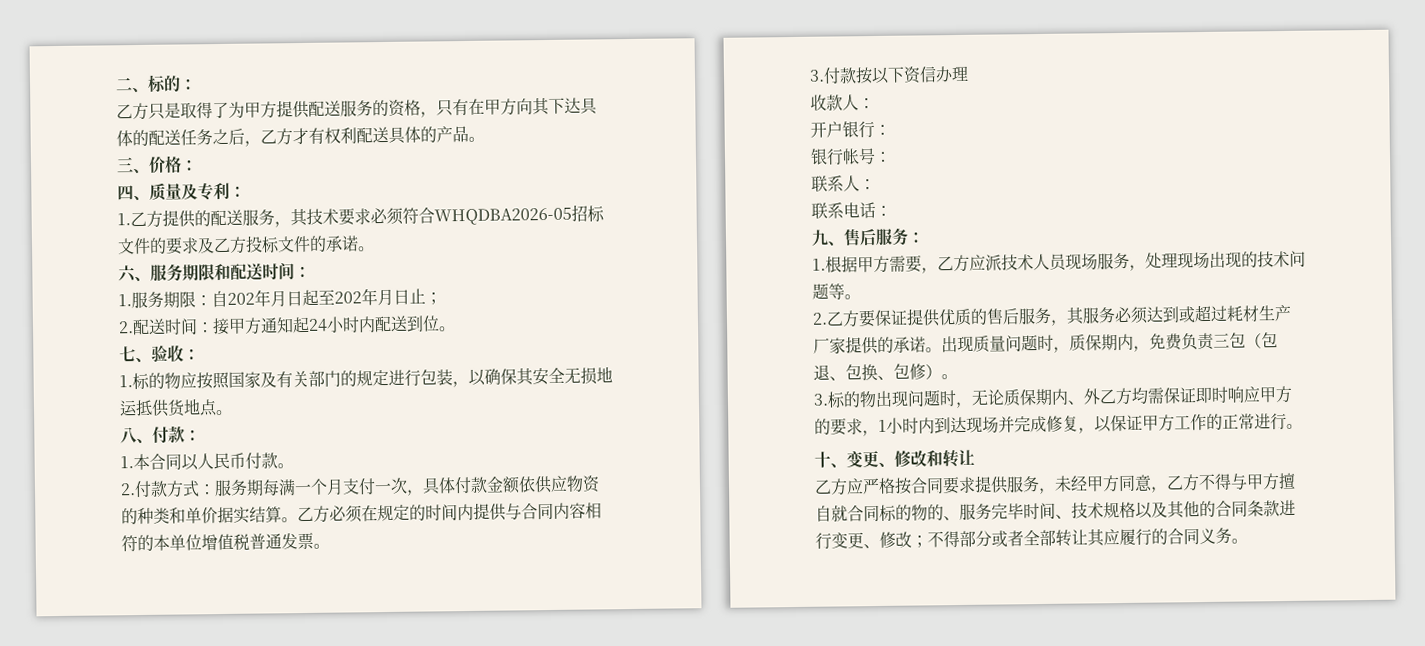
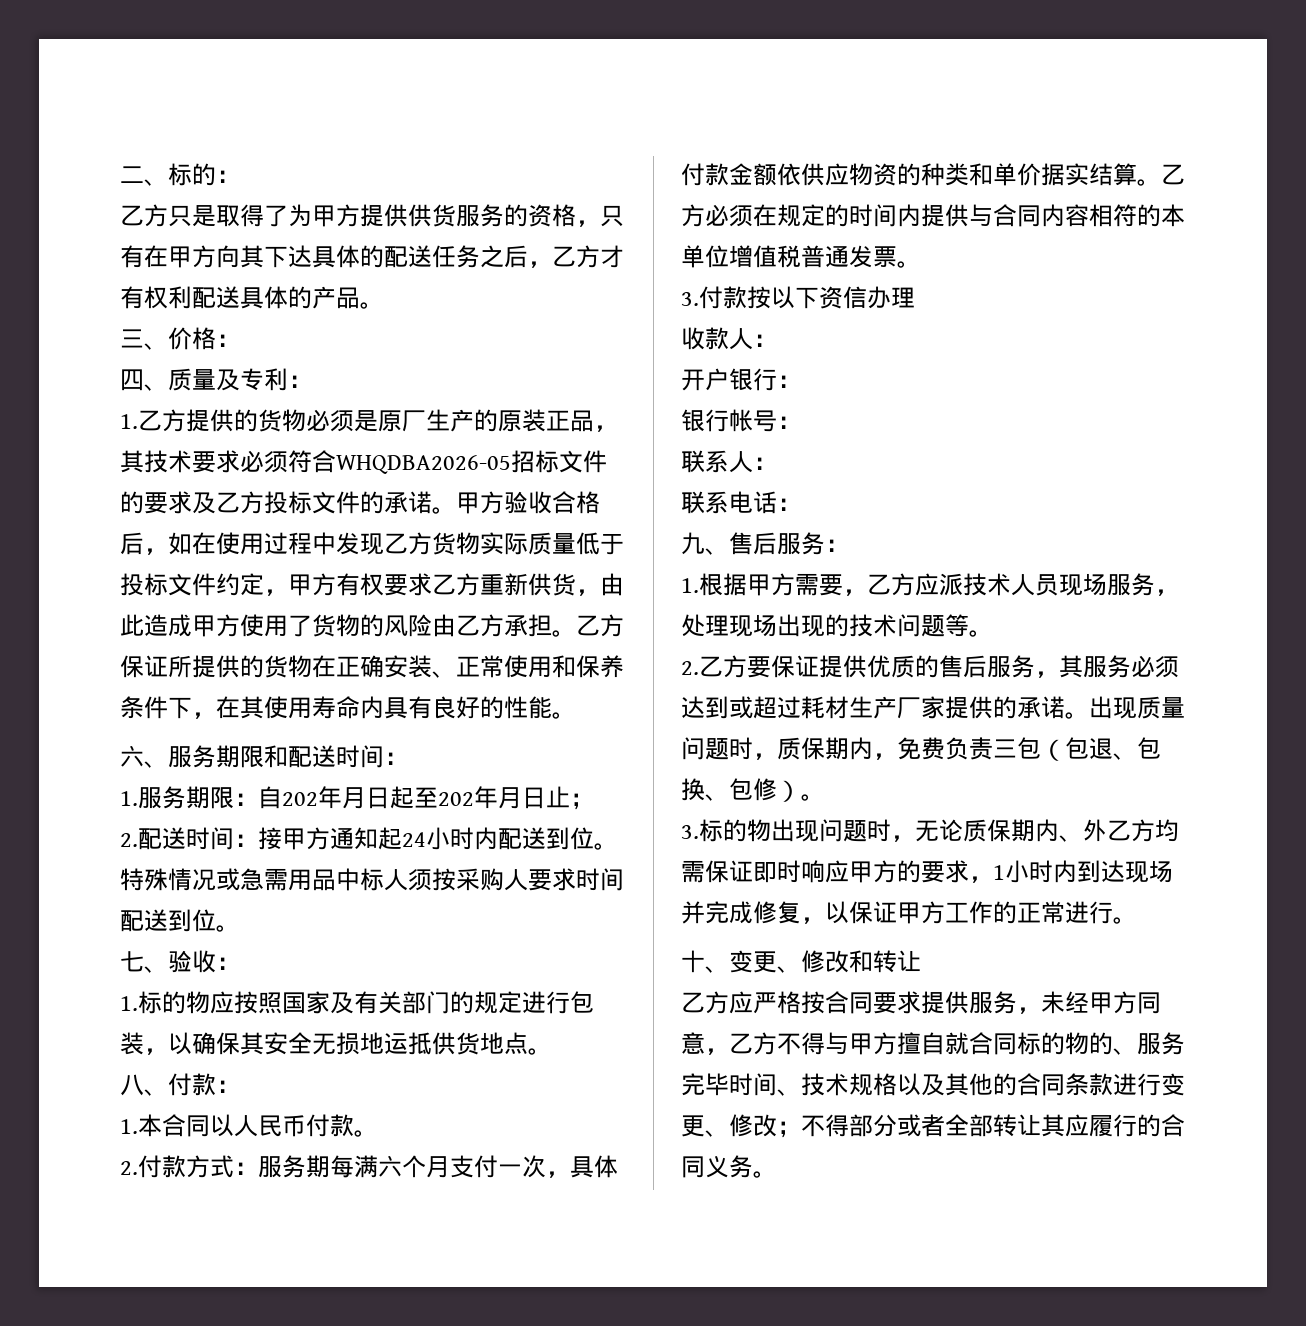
- 乙方只是取得了为甲方提供配送服务的资格，只有在甲方向其下达具体的配送任务之后，乙方才有权利配送具体的产品。
+ 乙方只是取得了为甲方提供供货服务的资格，只有在甲方向其下达具体的配送任务之后，乙方才有权利配送具体的产品。
- 1.乙方提供的配送服务，其技术要求必须符合WHQDBA2026-05招标文件的要求及乙方投标文件的承诺。
+ 1.乙方提供的货物必须是原厂生产的原装正品，其技术要求必须符合WHQDBA2026-05招标文件的要求及乙方投标文件的承诺。甲方验收合格后，如在使用过程中发现乙方货物实际质量低于投标文件约定，甲方有权要求乙方重新供货，由此造成甲方使用了货物的风险由乙方承担。乙方保证所提供的货物在正确安装、正常使用和保养条件下，在其使用寿命内具有良好的性能。
+ 特殊情况或急需用品中标人须按采购人要求时间配送到位。
- 2.付款方式：服务期每满一个月支付一次，具体付款金额依供应物资的种类和单价据实结算。
+ 2.付款方式：服务期每满六个月支付一次，具体付款金额依供应物资的种类和单价据实结算。

